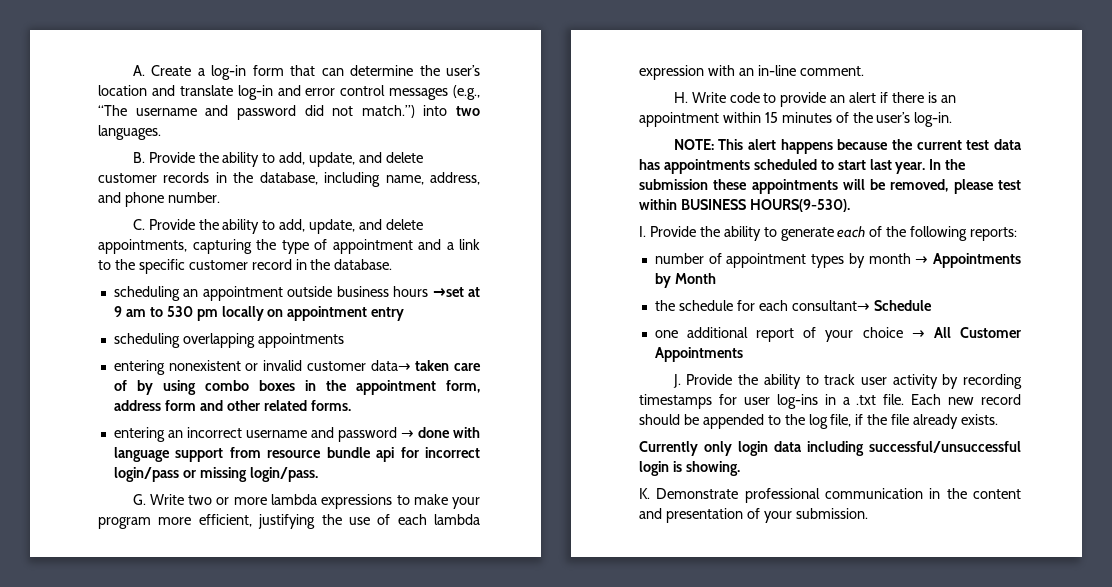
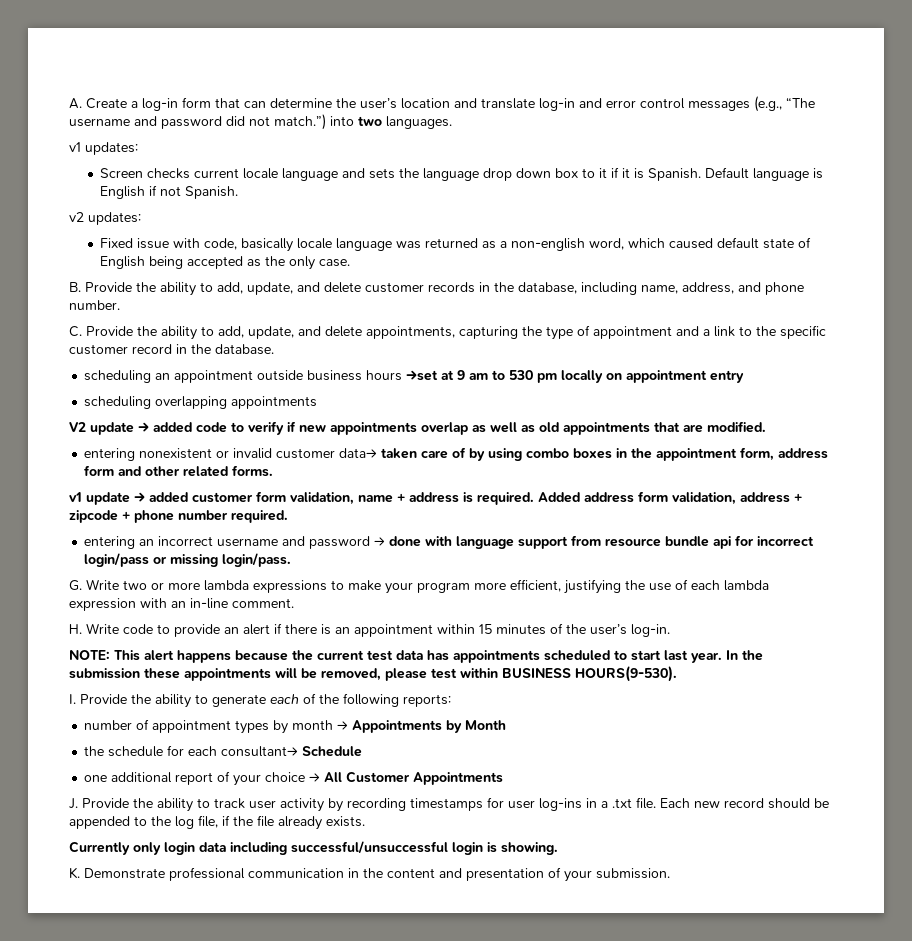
+ v1 updates:
+ Screen checks current locale language and sets the language drop down box to it if it is Spanish. Default language is English if not Spanish.
+ v2 updates:
+ Fixed issue with code, basically locale language was returned as a non-english word, which caused default state of English being accepted as the only case.
+ V2 update → added code to verify if new appointments overlap as well as old appointments that are modified.
+ v1 update → added customer form validation, name + address is required. Added address form validation, address + zipcode + phone number required.

